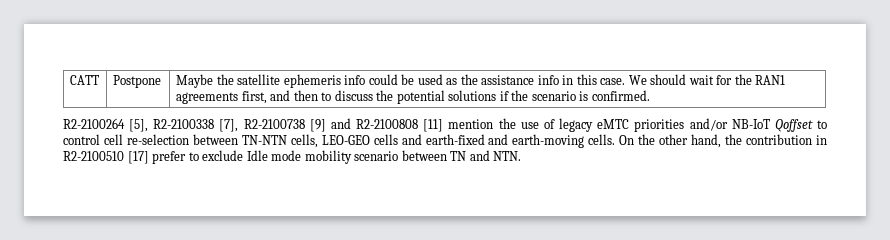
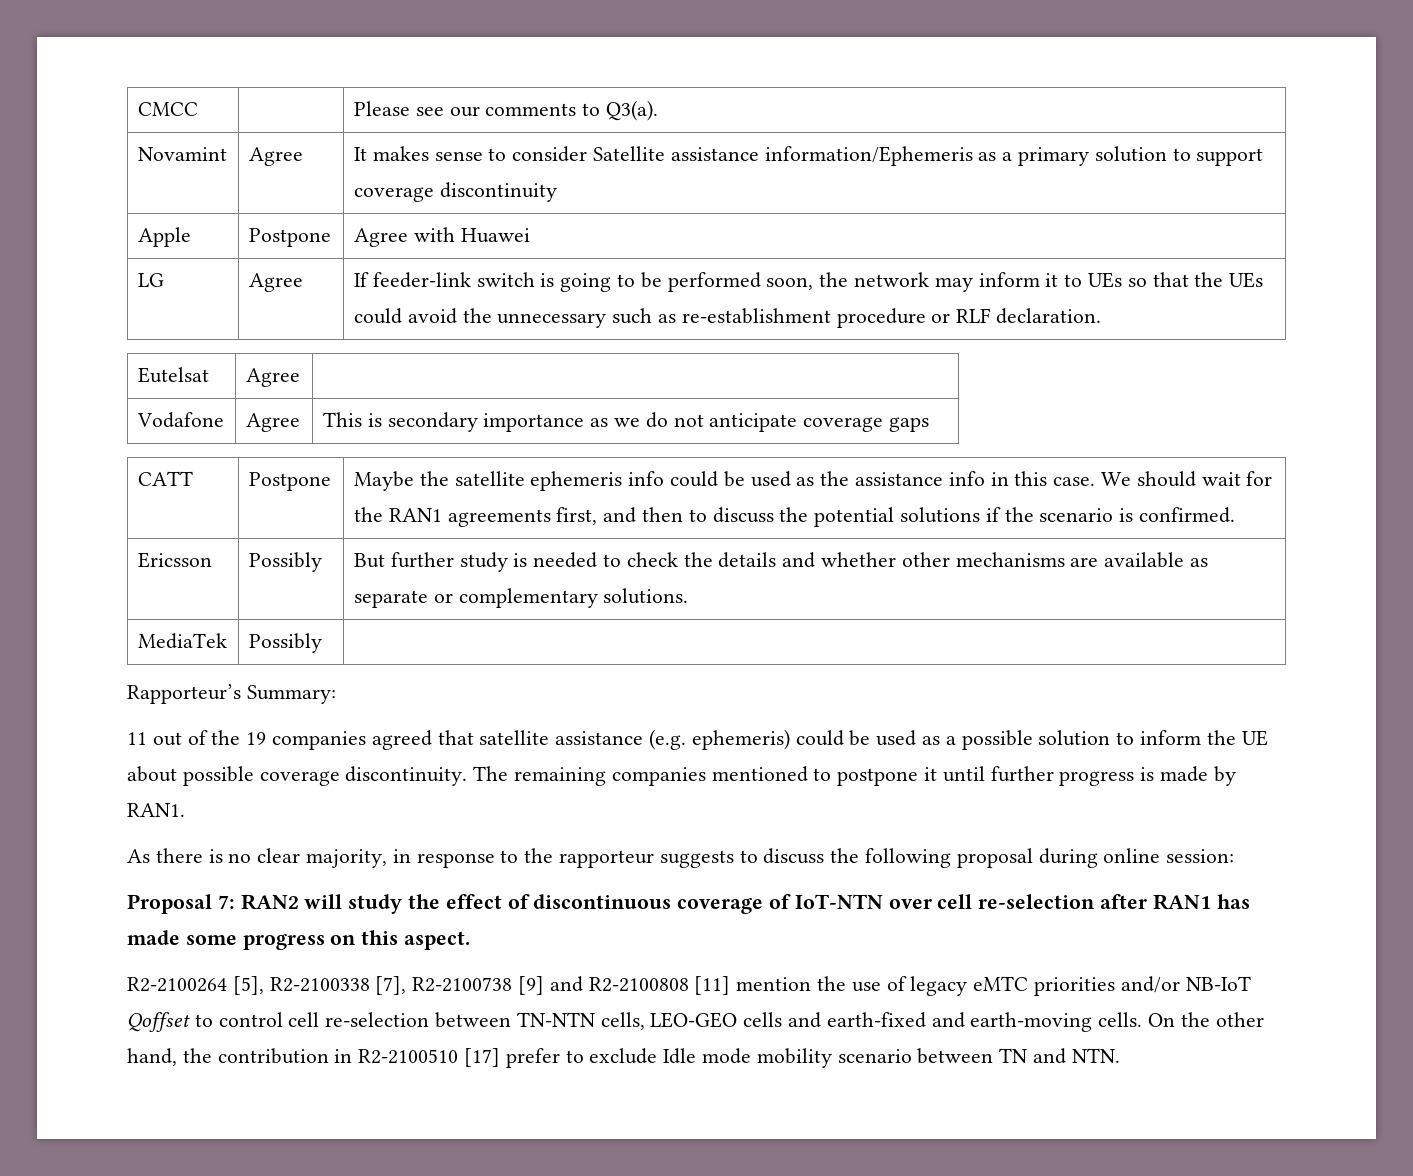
+ CMCC | | Please see our comments to Q3(a).
+ Novamint | Agree | It makes sense to consider Satellite assistance information/Ephemeris as a primary solution to support coverage discontinuity
+ Apple | Postpone | Agree with Huawei
+ LG | Agree | If feeder-link switch is going to be performed soon, the network may inform it to UEs so that the UEs could avoid the unnecessary such as re-establishment procedure or RLF declaration.
+ Eutelsat | Agree |
+ Vodafone | Agree | This is secondary importance as we do not anticipate coverage gaps
+ Ericsson | Possibly | But further study is needed to check the details and whether other mechanisms are available as separate or complementary solutions.
+ MediaTek | Possibly |
+ Rapporteur’s Summary:
+ 11 out of the 19 companies agreed that satellite assistance (e.g. ephemeris) could be used as a possible solution to inform the UE about possible coverage discontinuity. The remaining companies mentioned to postpone it until further progress is made by RAN1.
+ As there is no clear majority, in response to the rapporteur suggests to discuss the following proposal during online session:
+ Proposal 7: RAN2 will study the effect of discontinuous coverage of IoT-NTN over cell re-selection after RAN1 has made some progress on this aspect.

